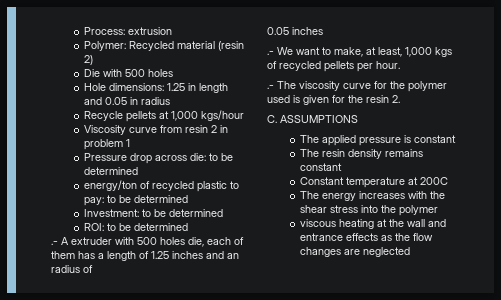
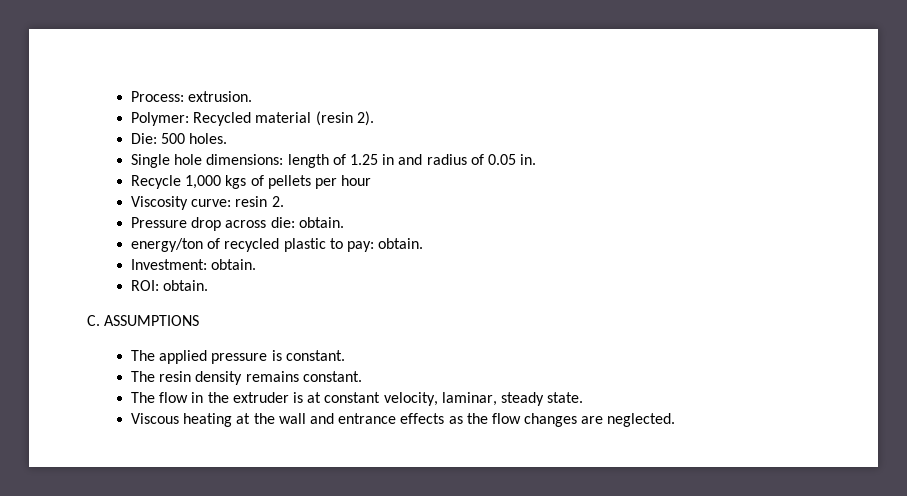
- Process: extrusion
+ Process: extrusion.
- Polymer: Recycled material (resin 2)
- Die with 500 holes
- Hole dimensions: 1.25 in length and 0.05 in radius
- Recycle pellets at 1,000 kgs/hour
- Viscosity curve from resin 2 in problem 1
+ Polymer: Recycled material (resin 2).
+ Die: 500 holes.
+ Single hole dimensions: length of 1.25 in and radius of 0.05 in.
+ Recycle 1,000 kgs of pellets per hour
+ Viscosity curve: resin 2.
- Pressure drop across die: to be determined
+ Pressure drop across die: obtain.
- energy/ton of recycled plastic to pay: to be determined
- Investment: to be determined
- ROI: to be determined
- .- A extruder with 500 holes die, each of them has a length of 1.25 inches and an radius of
- 0.05 inches
- .- We want to make, at least, 1,000 kgs of recycled pellets per hour.
- .- The viscosity curve for the polymer used is given for the resin 2.
+ energy/ton of recycled plastic to pay: obtain.
+ Investment: obtain.
+ ROI: obtain.
- The applied pressure is constant
+ The applied pressure is constant.
- The resin density remains constant
- Constant temperature at 200C
- The energy increases with the shear stress into the polymer
- viscous heating at the wall and entrance effects as the flow changes are neglected
+ The resin density remains constant.
+ The flow in the extruder is at constant velocity, laminar, steady state.
+ Viscous heating at the wall and entrance effects as the flow changes are neglected.

